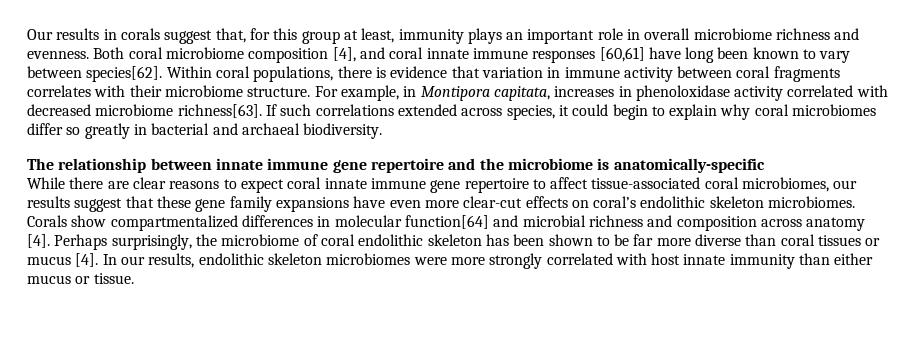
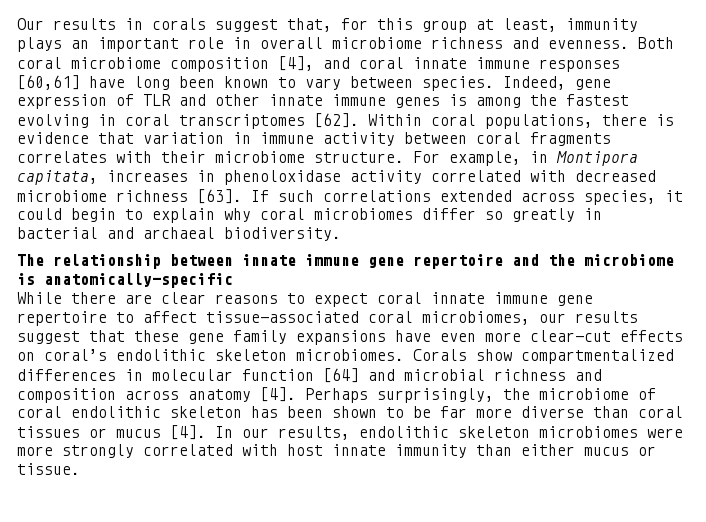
- Both coral microbiome composition [4], and coral innate immune responses [60,61] have long been known to vary between species[62].
+ Both coral microbiome composition [4], and coral innate immune responses [60,61] have long been known to vary between species. Indeed, gene expression of TLR and other innate immune genes is among the fastest evolving in coral transcriptomes [62].
- For example, in Montipora capitata, increases in phenoloxidase activity correlated with decreased microbiome richness[63].
+ For example, in Montipora capitata, increases in phenoloxidase activity correlated with decreased microbiome richness [63].
- Corals show compartmentalized differences in molecular function[64] and microbial richness and composition across anatomy [4].
+ Corals show compartmentalized differences in molecular function [64] and microbial richness and composition across anatomy [4].

